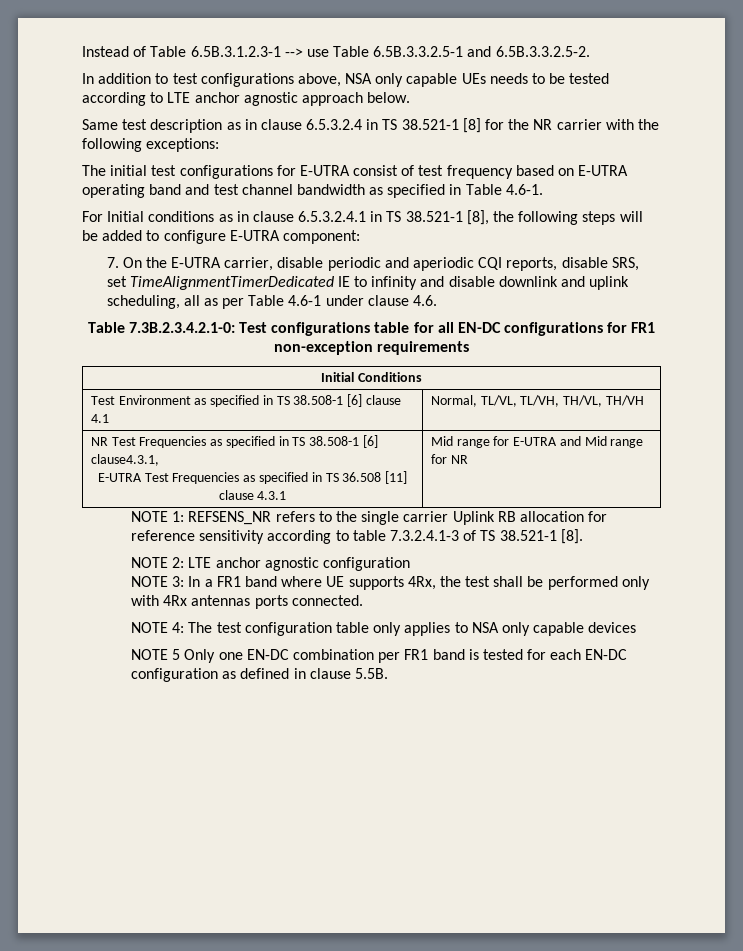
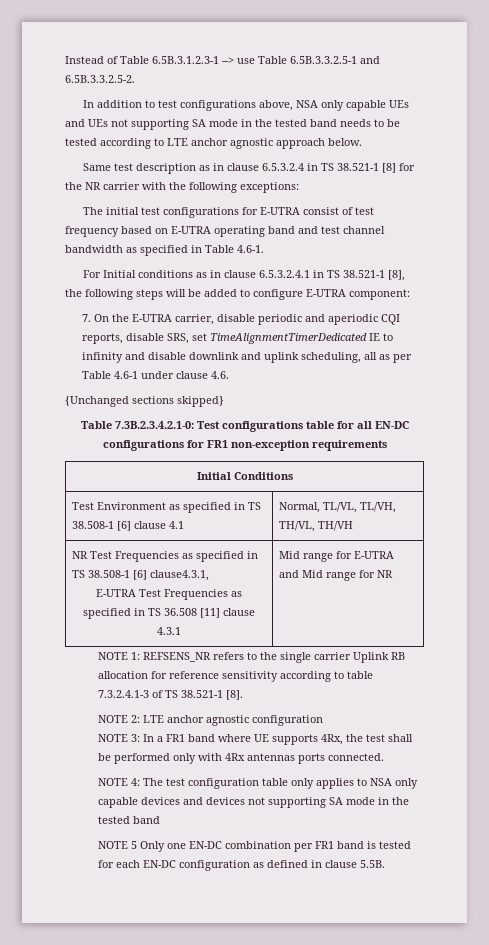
- In addition to test configurations above, NSA only capable UEs needs to be tested according to LTE anchor agnostic approach below.
+ In addition to test configurations above, NSA only capable UEs and UEs not supporting SA mode in the tested band needs to be tested according to LTE anchor agnostic approach below.
+ {Unchanged sections skipped}
- NOTE 4: The test configuration table only applies to NSA only capable devices
+ NOTE 4: The test configuration table only applies to NSA only capable devices and devices not supporting SA mode in the tested band

